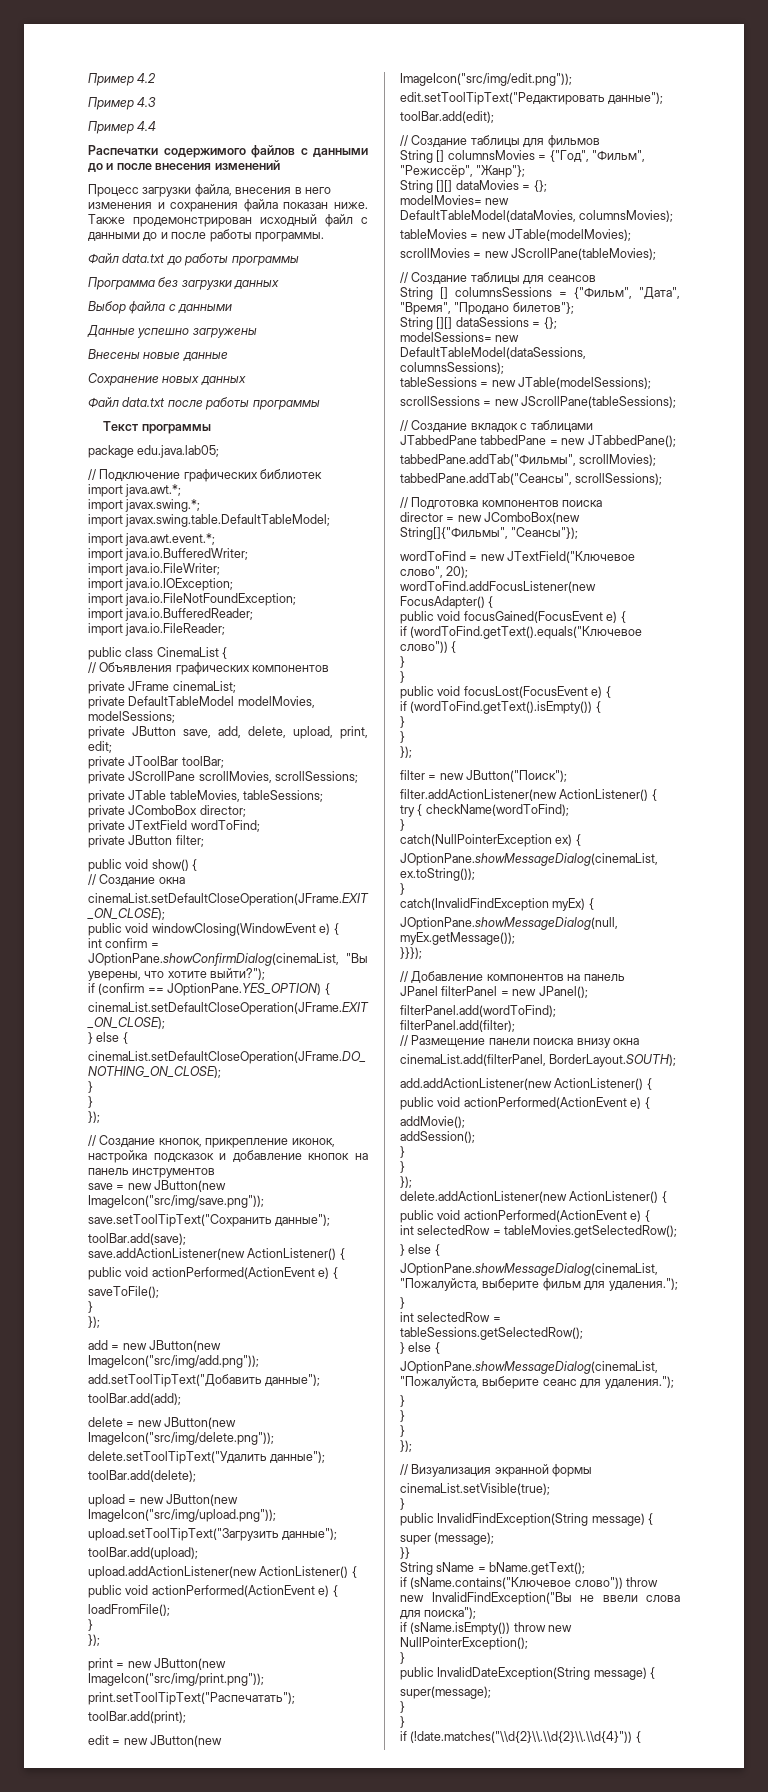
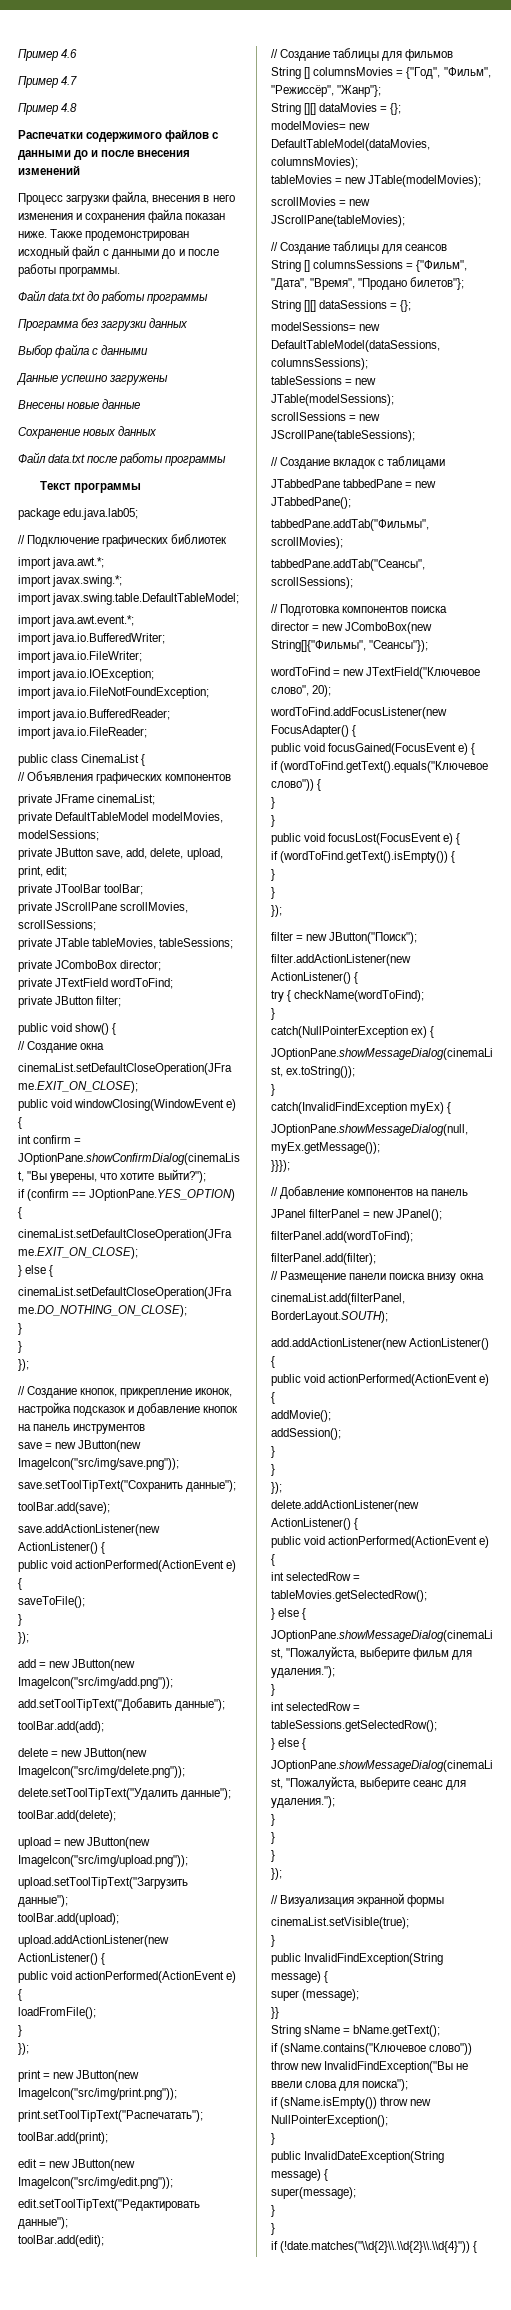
- Пример 4.2
- Пример 4.3
- Пример 4.4
+ Пример 4.6
+ Пример 4.7
+ Пример 4.8

